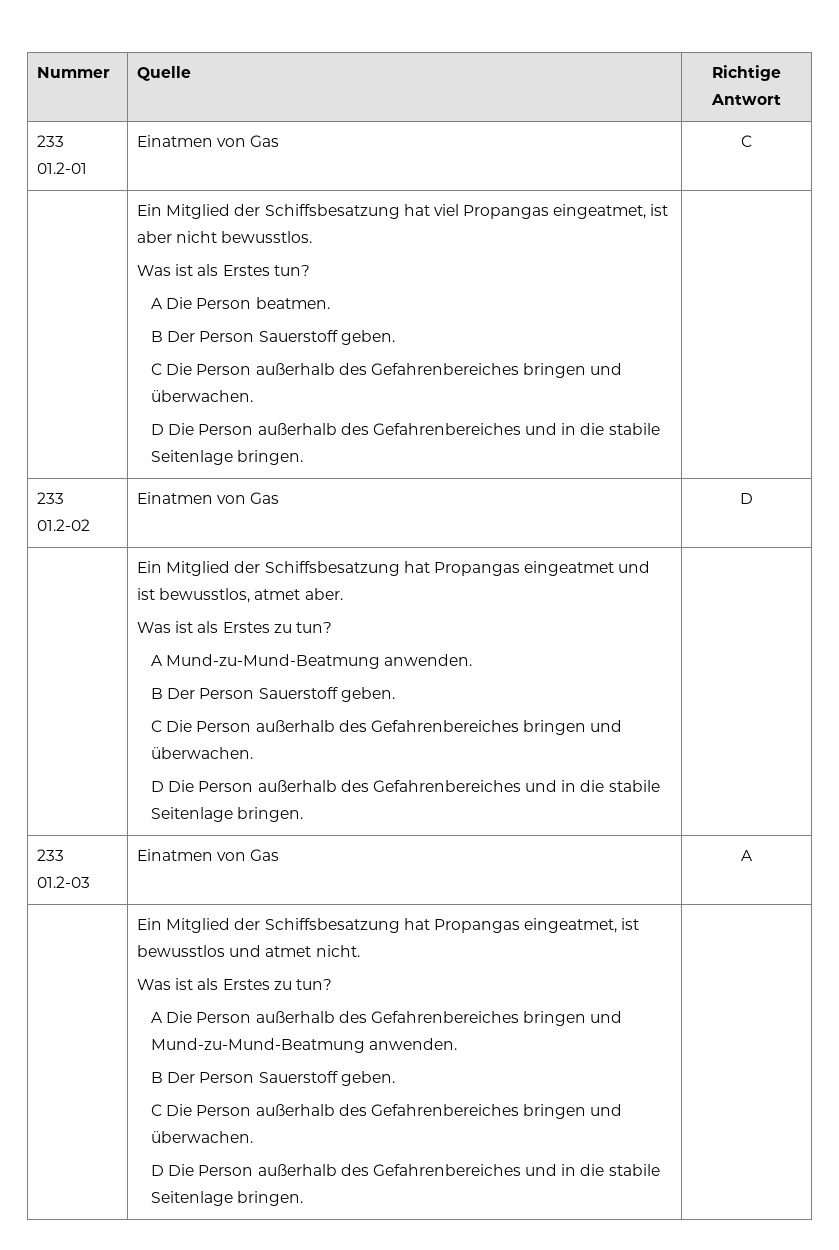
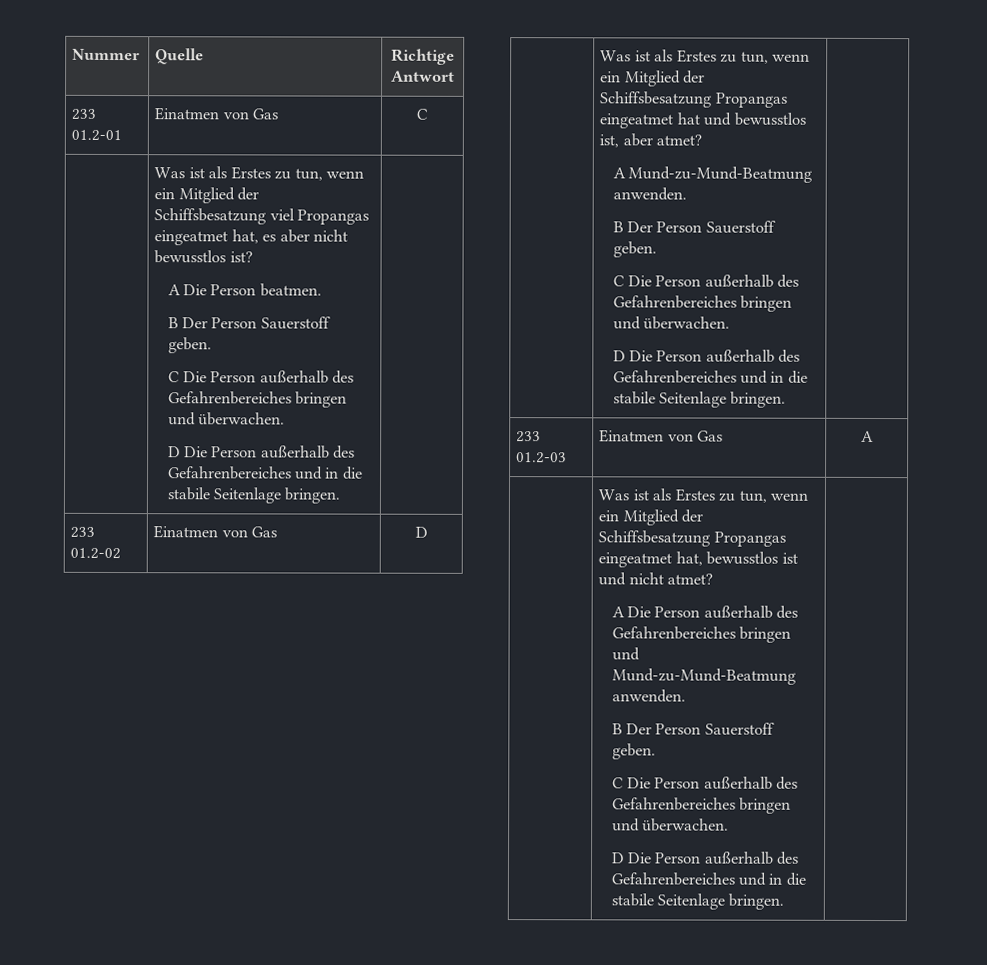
- Ein Mitglied der Schiffsbesatzung hat viel Propangas eingeatmet, ist aber nicht bewusstlos.
- Was ist als Erstes tun?
+ Was ist als Erstes zu tun, wenn ein Mitglied der Schiffsbesatzung viel Propangas eingeatmet hat, es aber nicht bewusstlos ist?
- Ein Mitglied der Schiffsbesatzung hat Propangas eingeatmet und ist bewusstlos, atmet aber.
- Was ist als Erstes zu tun?
+ Was ist als Erstes zu tun, wenn ein Mitglied der Schiffsbesatzung Propangas eingeatmet hat und bewusstlos ist, aber atmet?
- Ein Mitglied der Schiffsbesatzung hat Propangas eingeatmet, ist bewusstlos und atmet nicht.
- Was ist als Erstes zu tun?
+ Was ist als Erstes zu tun, wenn ein Mitglied der Schiffsbesatzung Propangas eingeatmet hat, bewusstlos ist und nicht atmet?

